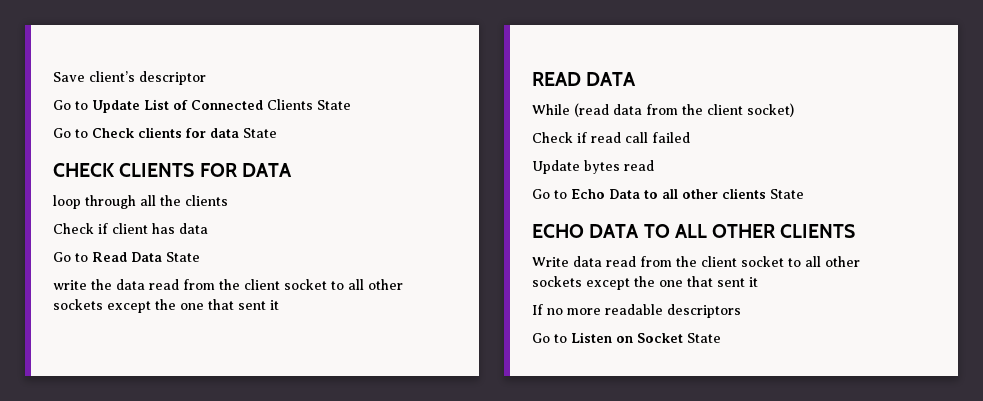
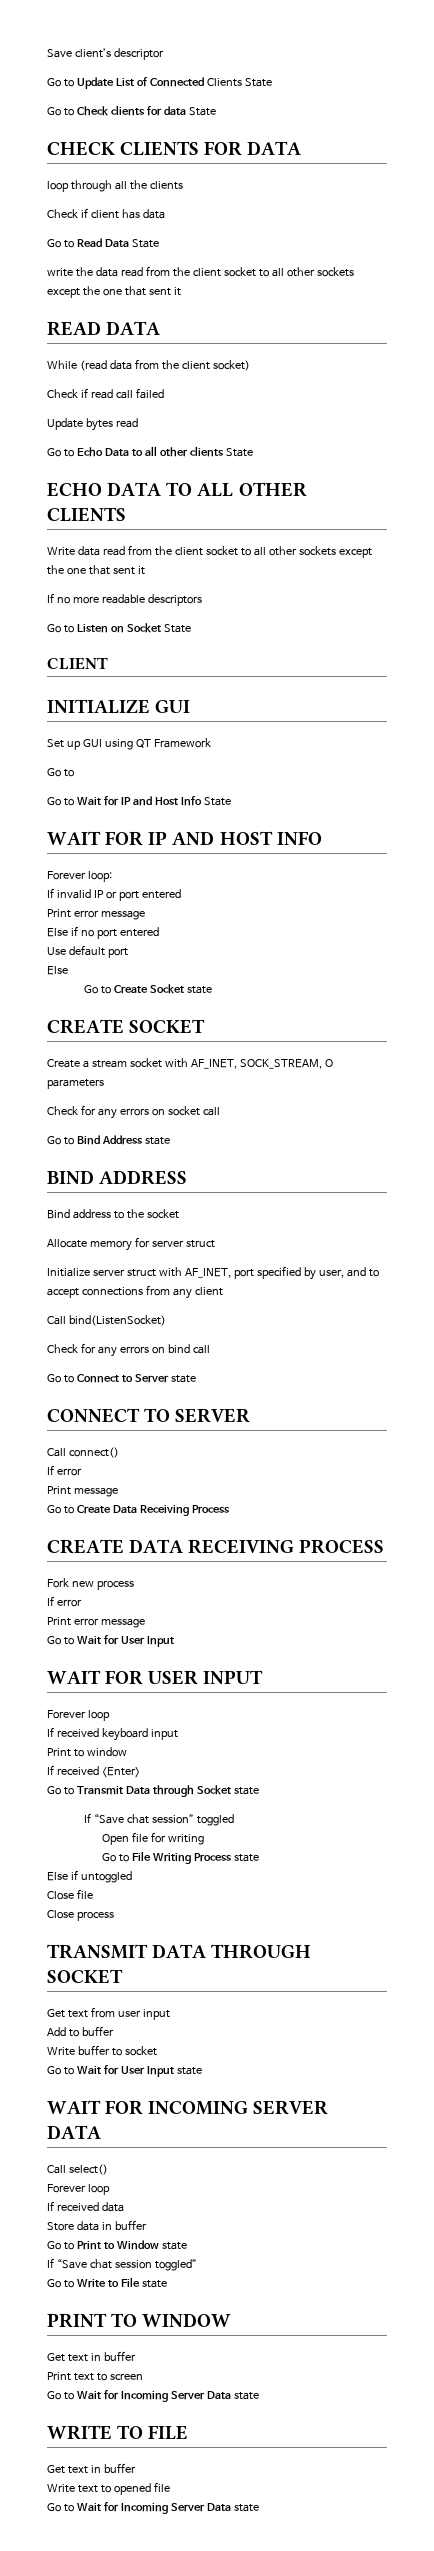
+ CLIENT
+ INITIALIZE GUI
+ Set up GUI using QT Framework
+ Go to
+ Go to Wait for IP and Host Info State
+ WAIT FOR IP AND HOST INFO
+ Forever loop:
+ If invalid IP or port entered
+ Print error message
+ Else if no port entered
+ Use default port
+ Else
+ Go to Create Socket state
+ CREATE SOCKET
+ Create a stream socket with AF_INET, SOCK_STREAM, O parameters
+ Check for any errors on socket call
+ Go to Bind Address state
+ BIND ADDRESS
+ Bind address to the socket
+ Allocate memory for server struct
+ Initialize server struct with AF_INET, port specified by user, and to accept connections from any client
+ Call bind(ListenSocket)
+ Check for any errors on bind call
+ Go to Connect to Server state
+ CONNECT TO SERVER
+ Call connect()
+ If error
+ Print message
+ Go to Create Data Receiving Process
+ CREATE DATA RECEIVING PROCESS
+ Fork new process
+ If error
+ Print error message
+ Go to Wait for User Input
+ WAIT FOR USER INPUT
+ Forever loop
+ If received keyboard input
+ Print to window
+ If received <Enter>
+ Go to Transmit Data through Socket state
+ If “Save chat session” toggled
+ Open file for writing
+ Go to File Writing Process state
+ Else if untoggled
+ Close file
+ Close process
+ TRANSMIT DATA THROUGH SOCKET
+ Get text from user input
+ Add to buffer
+ Write buffer to socket
+ Go to Wait for User Input state
+ WAIT FOR INCOMING SERVER DATA
+ Call select()
+ Forever loop
+ If received data
+ Store data in buffer
+ Go to Print to Window state
+ If “Save chat session toggled”
+ Go to Write to File state
+ PRINT TO WINDOW
+ Get text in buffer
+ Print text to screen
+ Go to Wait for Incoming Server Data state
+ WRITE TO FILE
+ Get text in buffer
+ Write text to opened file
+ Go to Wait for Incoming Server Data state

